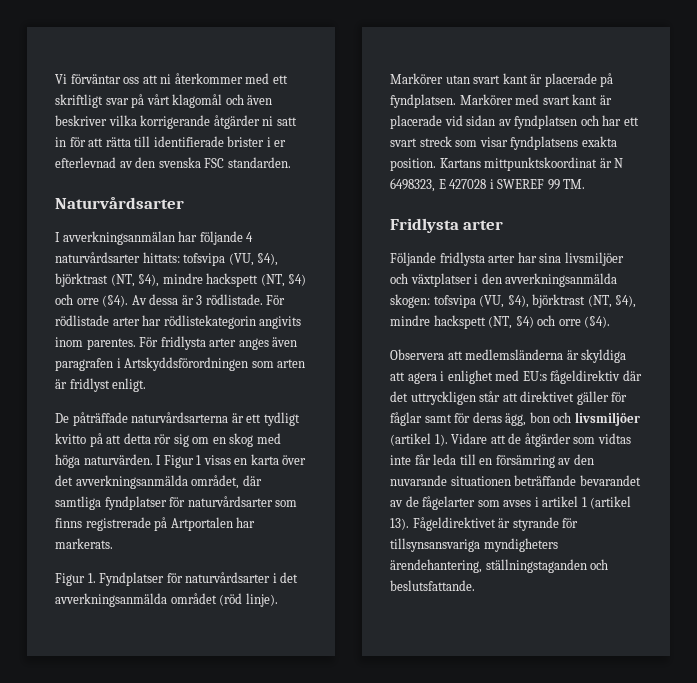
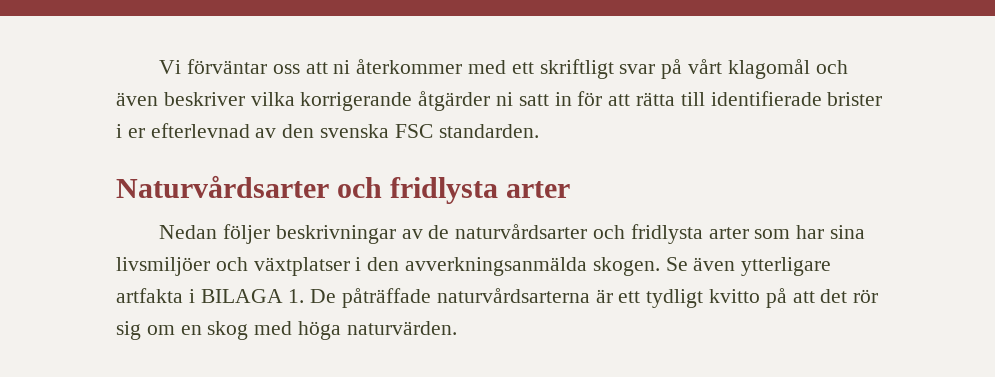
- Naturvårdsarter
- I avverkningsanmälan har följande 4 naturvårdsarter hittats: tofsvipa (VU, §4), björktrast (NT, §4), mindre hackspett (NT, §4) och orre (§4). Av dessa är 3 rödlistade. För rödlistade arter har rödlistekategorin angivits inom parentes. För fridlysta arter anges även paragrafen i Artskyddsförordningen som arten är fridlyst enligt.
- De påträffade naturvårdsarterna är ett tydligt kvitto på att detta rör sig om en skog med höga naturvärden. I Figur 1 visas en karta över det avverkningsanmälda området, där samtliga fyndplatser för naturvårdsarter som finns registrerade på Artportalen har markerats.
- Figur 1. Fyndplatser för naturvårdsarter i det avverkningsanmälda området (röd linje). Markörer utan svart kant är placerade på fyndplatsen. Markörer med svart kant är placerade vid sidan av fyndplatsen och har ett svart streck som visar fyndplatsens exakta position. Kartans mittpunktskoordinat är N 6498323, E 427028 i SWEREF 99 TM.
- Fridlysta arter
- Följande fridlysta arter har sina livsmiljöer och växtplatser i den avverkningsanmälda skogen: tofsvipa (VU, §4), björktrast (NT, §4), mindre hackspett (NT, §4) och orre (§4).
- Observera att medlemsländerna är skyldiga att agera i enlighet med EU:s fågeldirektiv där det uttryckligen står att direktivet gäller för fåglar samt för deras ägg, bon och livsmiljöer (artikel 1). Vidare att de åtgärder som vidtas inte får leda till en försämring av den nuvarande situationen beträffande bevarandet av de fågelarter som avses i artikel 1 (artikel 13). Fågeldirektivet är styrande för tillsynsansvariga myndigheters ärendehantering, ställningstaganden och beslutsfattande.
+ Naturvårdsarter och fridlysta arter
+ Nedan följer beskrivningar av de naturvårdsarter och fridlysta arter som har sina livsmiljöer och växtplatser i den avverkningsanmälda skogen. Se även ytterligare artfakta i BILAGA 1. De påträffade naturvårdsarterna är ett tydligt kvitto på att det rör sig om en skog med höga naturvärden.

